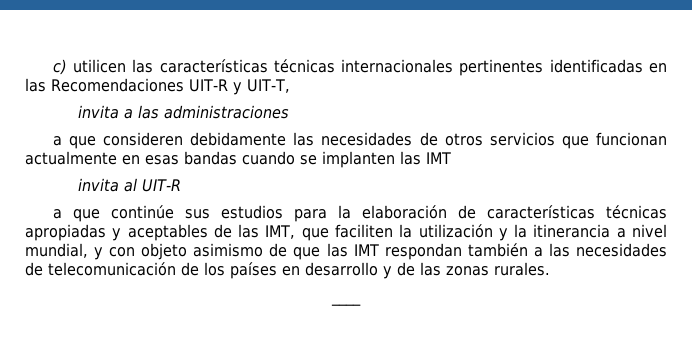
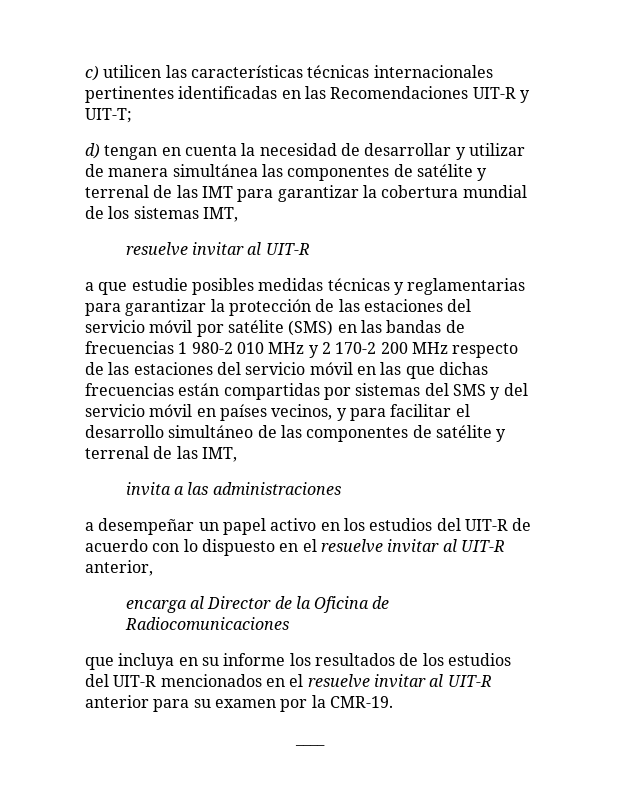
- c) utilicen las características técnicas internacionales pertinentes identificadas en las Recomendaciones UIT-R y UIT-T,
+ c) utilicen las características técnicas internacionales pertinentes identificadas en las Recomendaciones UIT-R y UIT-T;
+ d) tengan en cuenta la necesidad de desarrollar y utilizar de manera simultánea las componentes de satélite y terrenal de las IMT para garantizar la cobertura mundial de los sistemas IMT,
+ resuelve invitar al UIT-R
+ a que estudie posibles medidas técnicas y reglamentarias para garantizar la protección de las estaciones del servicio móvil por satélite (SMS) en las bandas de frecuencias 1 980-2 010 MHz y 2 170-2 200 MHz respecto de las estaciones del servicio móvil en las que dichas frecuencias están compartidas por sistemas del SMS y del servicio móvil en países vecinos, y para facilitar el desarrollo simultáneo de las componentes de satélite y terrenal de las IMT,
- a que consideren debidamente las necesidades de otros servicios que funcionan actualmente en esas bandas cuando se implanten las IMT
- invita al UIT-R
- a que continúe sus estudios para la elaboración de características técnicas apropiadas y aceptables de las IMT, que faciliten la utilización y la itinerancia a nivel mundial, y con objeto asimismo de que las IMT respondan también a las necesidades de telecomunicación de los países en desarrollo y de las zonas rurales.
+ a desempeñar un papel activo en los estudios del UIT-R de acuerdo con lo dispuesto en el resuelve invitar al UIT-R anterior,
+ encarga al Director de la Oficina de Radiocomunicaciones
+ que incluya en su informe los resultados de los estudios del UIT-R mencionados en el resuelve invitar al UIT-R anterior para su examen por la CMR-19.

